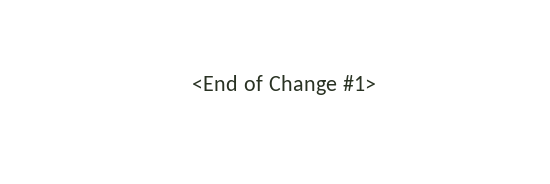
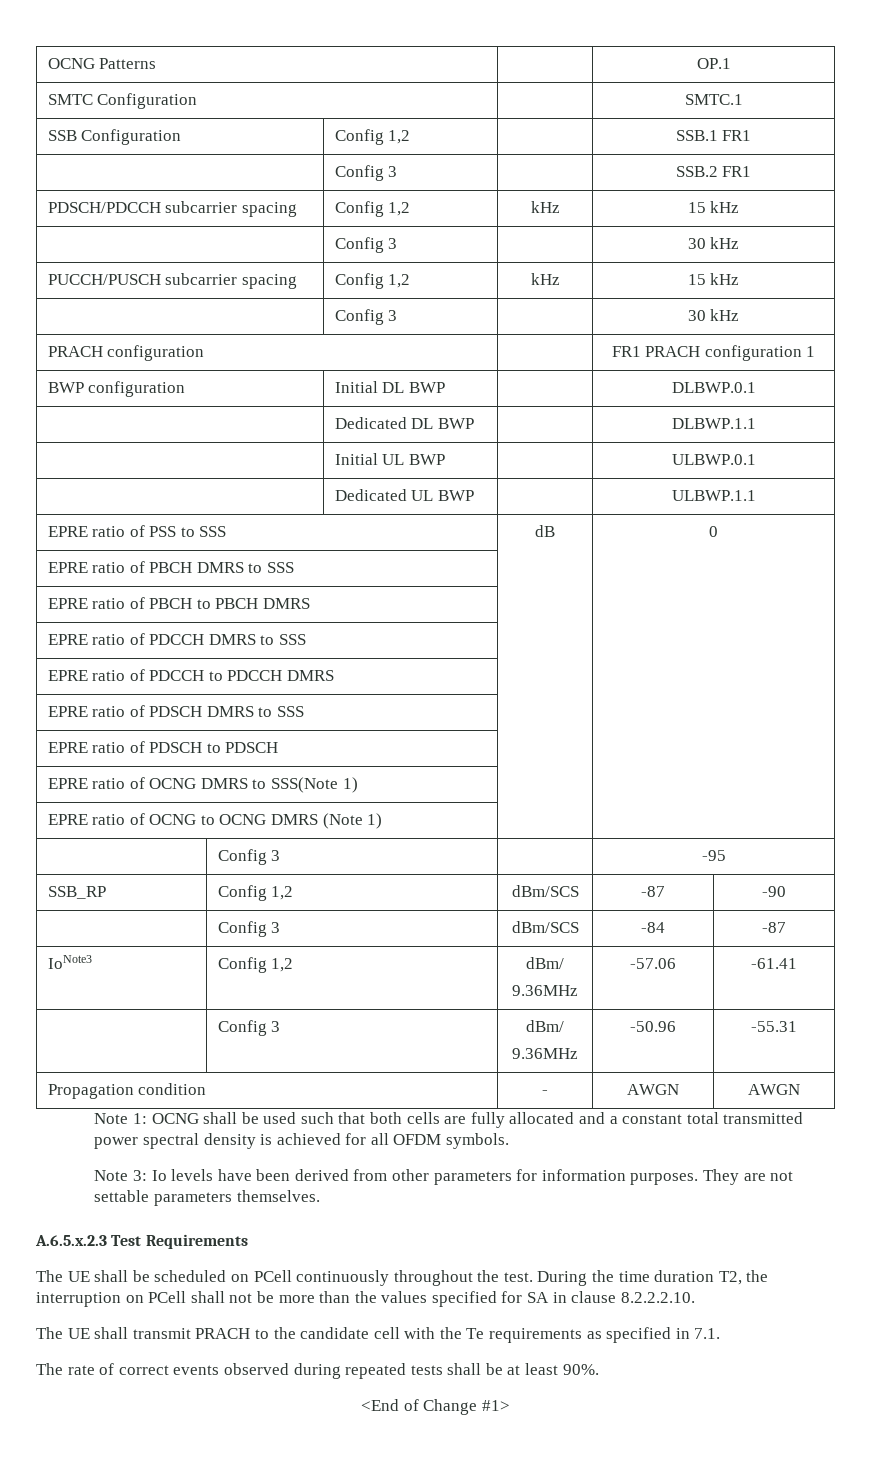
+ OCNG Patterns | | OP.1
+ SMTC Configuration | | SMTC.1
+ SSB Configuration | Config 1,2 | | SSB.1 FR1
+ | Config 3 | | SSB.2 FR1
+ PDSCH/PDCCH subcarrier spacing | Config 1,2 | kHz | 15 kHz
+ | Config 3 | | 30 kHz
+ PUCCH/PUSCH subcarrier spacing | Config 1,2 | kHz | 15 kHz
+ | Config 3 | | 30 kHz
+ PRACH configuration | | FR1 PRACH configuration 1
+ BWP configuration | Initial DL BWP | | DLBWP.0.1
+ | Dedicated DL BWP | | DLBWP.1.1
+ | Initial UL BWP | | ULBWP.0.1
+ | Dedicated UL BWP | | ULBWP.1.1
+ EPRE ratio of PSS to SSS | dB | 0
+ EPRE ratio of PBCH DMRS to SSS | |
+ EPRE ratio of PBCH to PBCH DMRS | |
+ EPRE ratio of PDCCH DMRS to SSS | |
+ EPRE ratio of PDCCH to PDCCH DMRS | |
+ EPRE ratio of PDSCH DMRS to SSS | |
+ EPRE ratio of PDSCH to PDSCH | |
+ EPRE ratio of OCNG DMRS to SSS(Note 1) | |
+ EPRE ratio of OCNG to OCNG DMRS (Note 1) | |
+ | Config 3 | | -95
+ SSB_RP | Config 1,2 | dBm/SCS | -87 | -90
+ | Config 3 | dBm/SCS | -84 | -87
+ IoNote3 | Config 1,2 | dBm/
+ 9.36MHz | -57.06 | -61.41
+ | Config 3 | dBm/
+ 9.36MHz | -50.96 | -55.31
+ Propagation condition | - | AWGN | AWGN
+ Note 1: OCNG shall be used such that both cells are fully allocated and a constant total transmitted power spectral density is achieved for all OFDM symbols.
+ Note 3: Io levels have been derived from other parameters for information purposes. They are not settable parameters themselves.
+ A.6.5.x.2.3 Test Requirements
+ The UE shall be scheduled on PCell continuously throughout the test. During the time duration T2, the interruption on PCell shall not be more than the values specified for SA in clause 8.2.2.2.10.
+ The UE shall transmit PRACH to the candidate cell with the Te requirements as specified in 7.1.
+ The rate of correct events observed during repeated tests shall be at least 90%.

